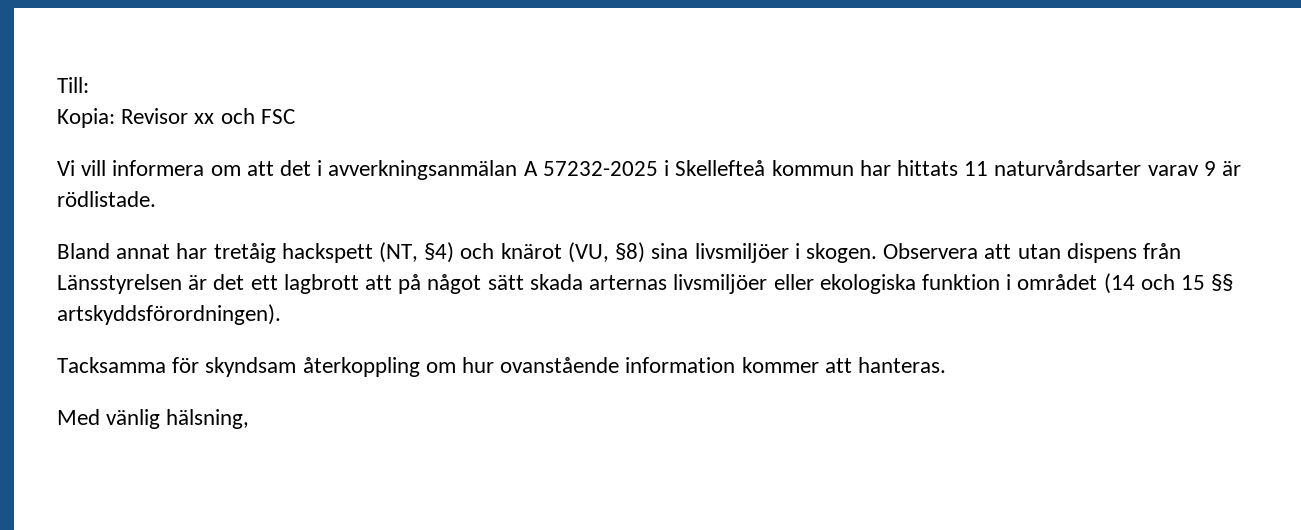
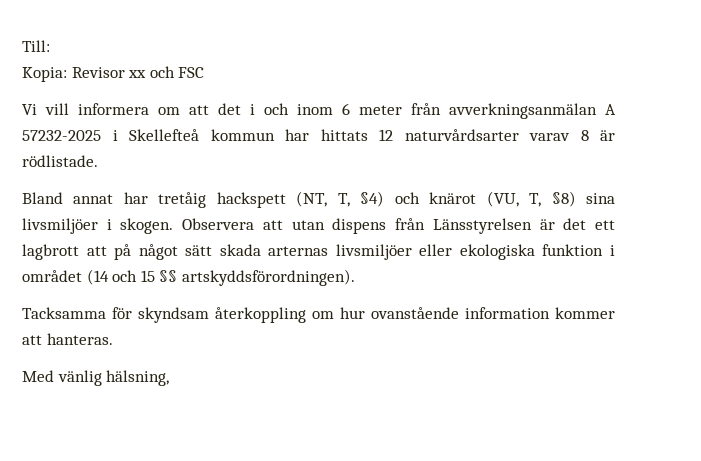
- Vi vill informera om att det i avverkningsanmälan A 57232-2025 i Skellefteå kommun har hittats 11 naturvårdsarter varav 9 är rödlistade.
+ Vi vill informera om att det i och inom 6 meter från avverkningsanmälan A 57232-2025 i Skellefteå kommun har hittats 12 naturvårdsarter varav 8 är rödlistade.
- Bland annat har tretåig hackspett (NT, §4) och knärot (VU, §8) sina livsmiljöer i skogen.
+ Bland annat har tretåig hackspett (NT, T, §4) och knärot (VU, T, §8) sina livsmiljöer i skogen.

